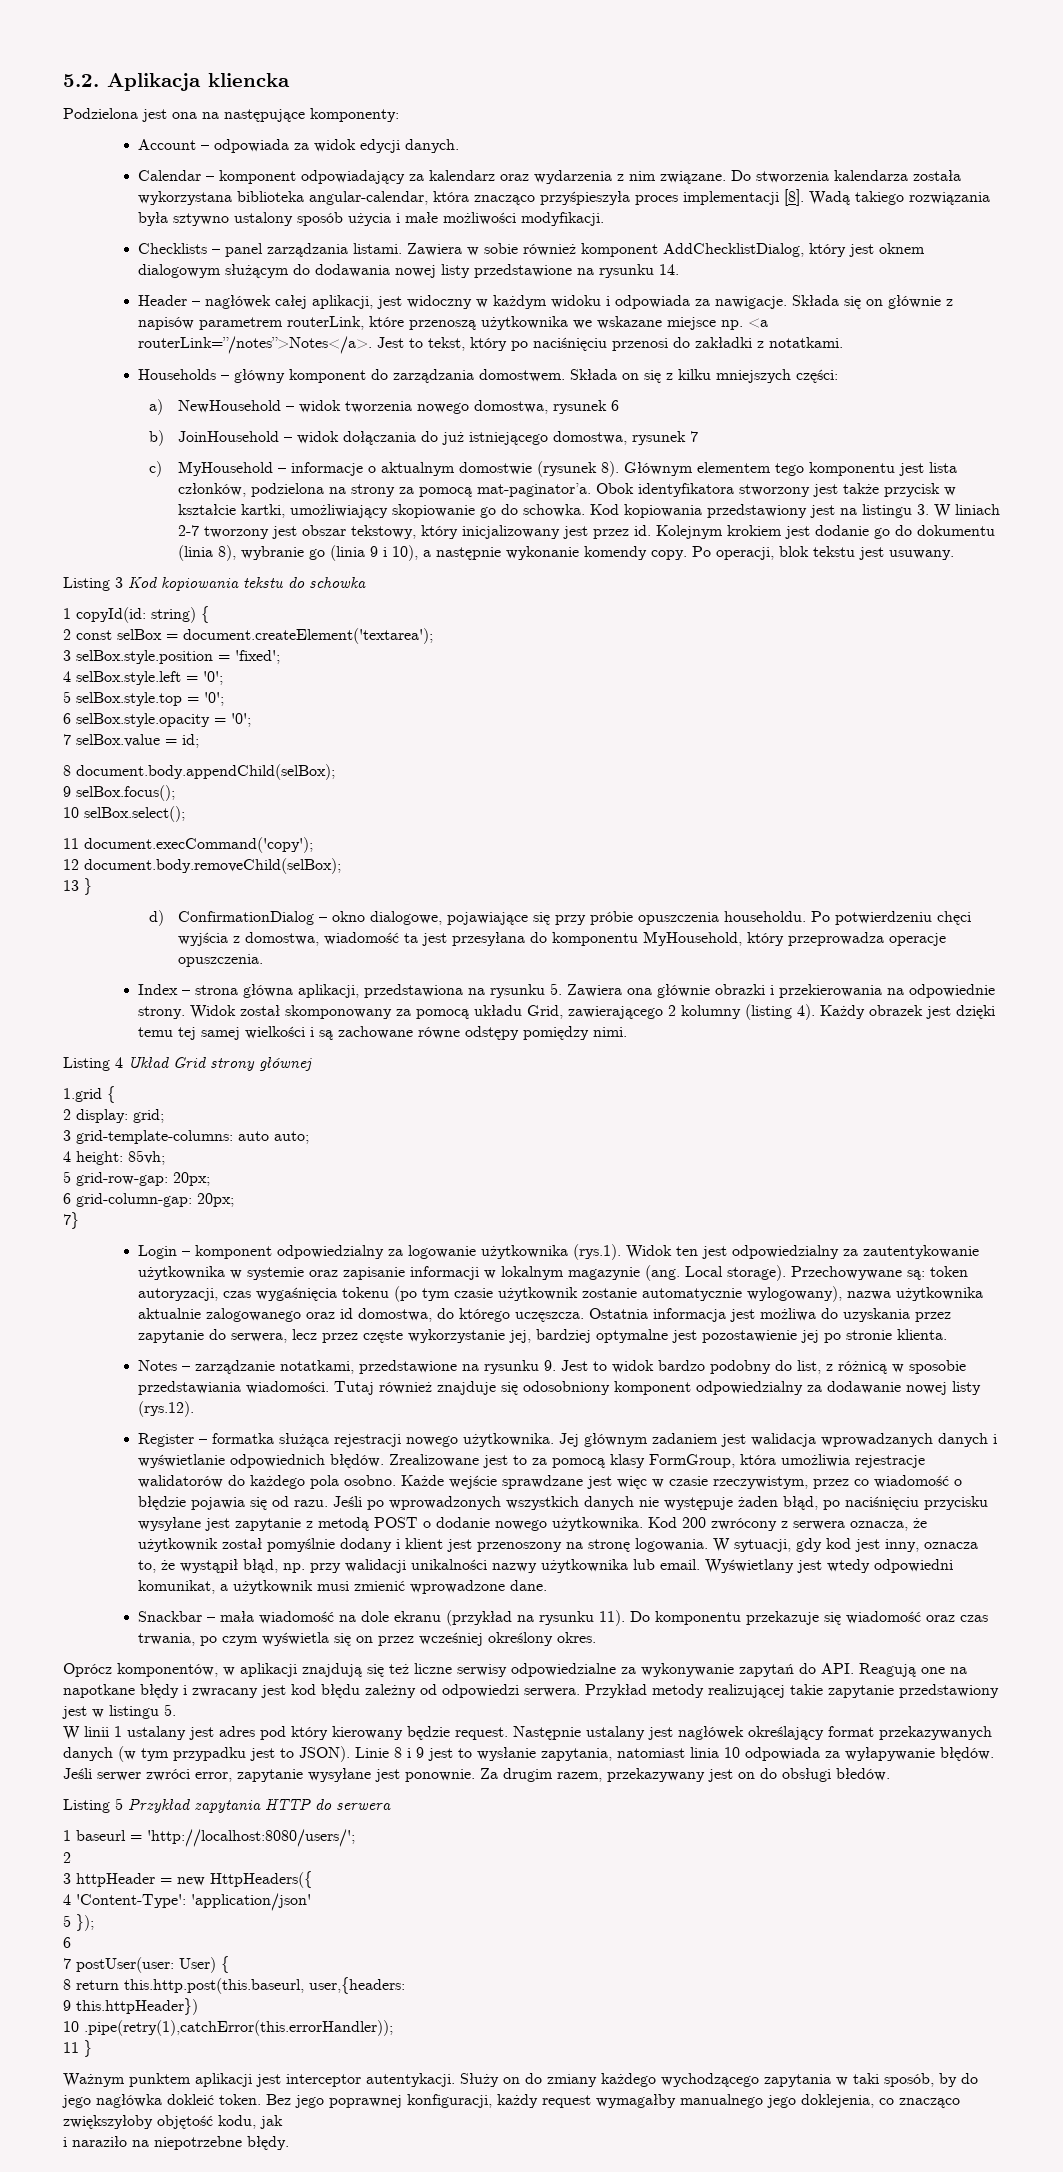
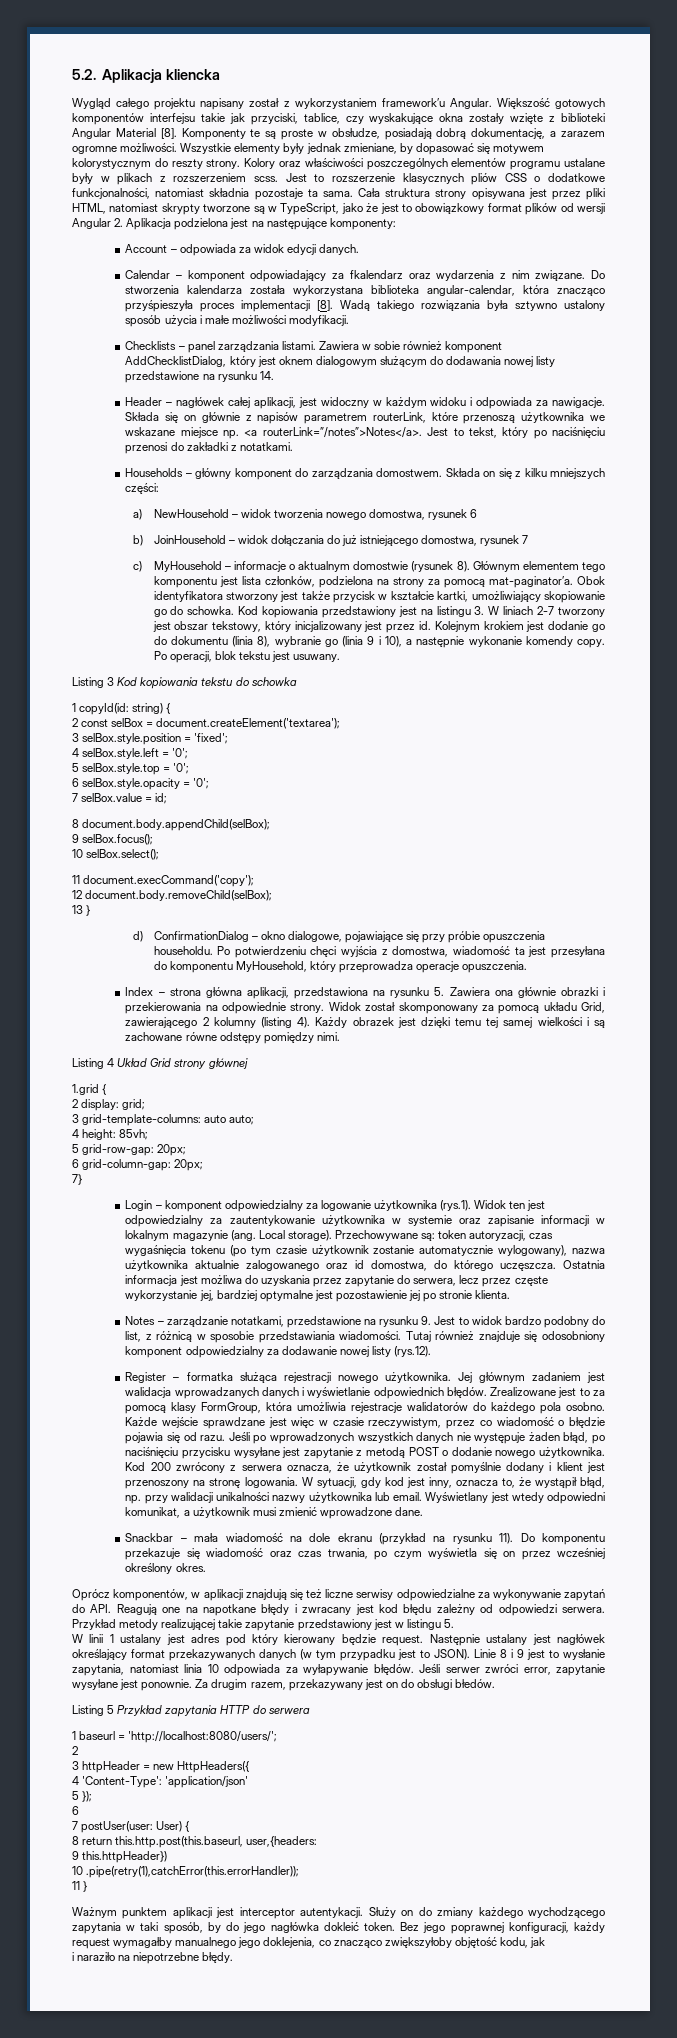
- Podzielona jest ona na następujące komponenty:
+ Wygląd całego projektu napisany został z wykorzystaniem framework’u Angular. Większość gotowych komponentów interfejsu takie jak przyciski, tablice, czy wyskakujące okna zostały wzięte z biblioteki Angular Material [8]. Komponenty te są proste w obsłudze, posiadają dobrą dokumentację, a zarazem ogromne możliwości. Wszystkie elementy były jednak zmieniane, by dopasować się motywem kolorystycznym do reszty strony. Kolory oraz właściwości poszczególnych elementów programu ustalane były w plikach z rozszerzeniem scss. Jest to rozszerzenie klasycznych pliów CSS o dodatkowe funkcjonalności, natomiast składnia pozostaje ta sama. Cała struktura strony opisywana jest przez pliki HTML, natomiast skrypty tworzone są w TypeScript, jako że jest to obowiązkowy format plików od wersji Angular 2. Aplikacja podzielona jest na następujące komponenty:
- Calendar – komponent odpowiadający za kalendarz oraz wydarzenia z nim związane.
+ Calendar – komponent odpowiadający za fkalendarz oraz wydarzenia z nim związane.

